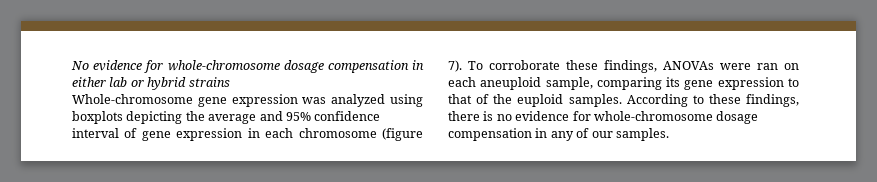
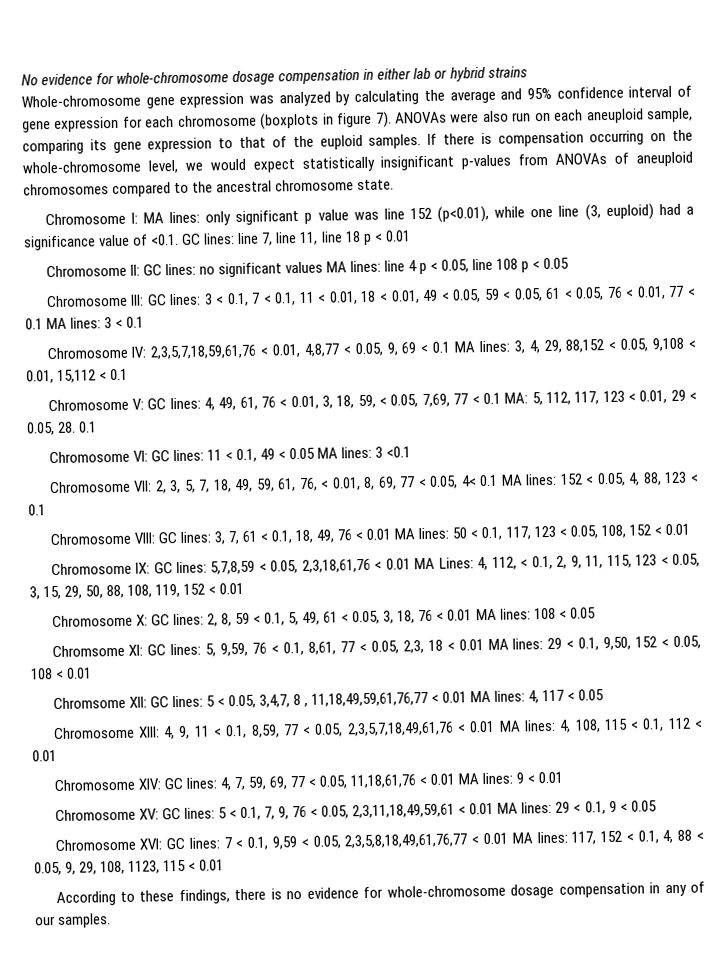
- Whole-chromosome gene expression was analyzed using boxplots depicting the average and 95% confidence interval of gene expression in each chromosome (figure 7). To corroborate these findings, ANOVAs were ran on each aneuploid sample, comparing its gene expression to that of the euploid samples. According to these findings, there is no evidence for whole-chromosome dosage compensation in any of our samples.
+ Whole-chromosome gene expression was analyzed by calculating the average and 95% confidence interval of gene expression for each chromosome (boxplots in figure 7). ANOVAs were also run on each aneuploid sample, comparing its gene expression to that of the euploid samples. If there is compensation occurring on the whole-chromosome level, we would expect statistically insignificant p-values from ANOVAs of aneuploid chromosomes compared to the ancestral chromosome state.
+ Chromosome I: MA lines: only significant p value was line 152 (p<0.01), while one line (3, euploid) had a significance value of <0.1. GC lines: line 7, line 11, line 18 p < 0.01
+ Chromosome II: GC lines: no significant values MA lines: line 4 p < 0.05, line 108 p < 0.05
+ Chromosome III: GC lines: 3 < 0.1, 7 < 0.1, 11 < 0.01, 18 < 0.01, 49 < 0.05, 59 < 0.05, 61 < 0.05, 76 < 0.01, 77 < 0.1 MA lines: 3 < 0.1
+ Chromosome IV: 2,3,5,7,18,59,61,76 < 0.01, 4,8,77 < 0.05, 9, 69 < 0.1 MA lines: 3, 4, 29, 88,152 < 0.05, 9,108 < 0.01, 15,112 < 0.1
+ Chromosome V: GC lines: 4, 49, 61, 76 < 0.01, 3, 18, 59, < 0.05, 7,69, 77 < 0.1 MA: 5, 112, 117, 123 < 0.01, 29 < 0.05, 28. 0.1
+ Chromosome VI: GC lines: 11 < 0.1, 49 < 0.05 MA lines: 3 <0.1
+ Chromosome VII: 2, 3, 5, 7, 18, 49, 59, 61, 76, < 0.01, 8, 69, 77 < 0.05, 4< 0.1 MA lines: 152 < 0.05, 4, 88, 123 < 0.1
+ Chromosome VIII: GC lines: 3, 7, 61 < 0.1, 18, 49, 76 < 0.01 MA lines: 50 < 0.1, 117, 123 < 0.05, 108, 152 < 0.01
+ Chromosome IX: GC lines: 5,7,8,59 < 0.05, 2,3,18,61,76 < 0.01 MA Lines: 4, 112, < 0.1, 2, 9, 11, 115, 123 < 0.05, 3, 15, 29, 50, 88, 108, 119, 152 < 0.01
+ Chromosome X: GC lines: 2, 8, 59 < 0.1, 5, 49, 61 < 0.05, 3, 18, 76 < 0.01 MA lines: 108 < 0.05
+ Chromsome XI: GC lines: 5, 9,59, 76 < 0.1, 8,61, 77 < 0.05, 2,3, 18 < 0.01 MA lines: 29 < 0.1, 9,50, 152 < 0.05, 108 < 0.01
+ Chromsome XII: GC lines: 5 < 0.05, 3,4,7, 8 , 11,18,49,59,61,76,77 < 0.01 MA lines: 4, 117 < 0.05
+ Chromosome XIII: 4, 9, 11 < 0.1, 8,59, 77 < 0.05, 2,3,5,7,18,49,61,76 < 0.01 MA lines: 4, 108, 115 < 0.1, 112 < 0.01
+ Chromosome XIV: GC lines: 4, 7, 59, 69, 77 < 0.05, 11,18,61,76 < 0.01 MA lines: 9 < 0.01
+ Chromosome XV: GC lines: 5 < 0.1, 7, 9, 76 < 0.05, 2,3,11,18,49,59,61 < 0.01 MA lines: 29 < 0.1, 9 < 0.05
+ Chromosome XVI: GC lines: 7 < 0.1, 9,59 < 0.05, 2,3,5,8,18,49,61,76,77 < 0.01 MA lines: 117, 152 < 0.1, 4, 88 < 0.05, 9, 29, 108, 1123, 115 < 0.01
+ According to these findings, there is no evidence for whole-chromosome dosage compensation in any of our samples.

